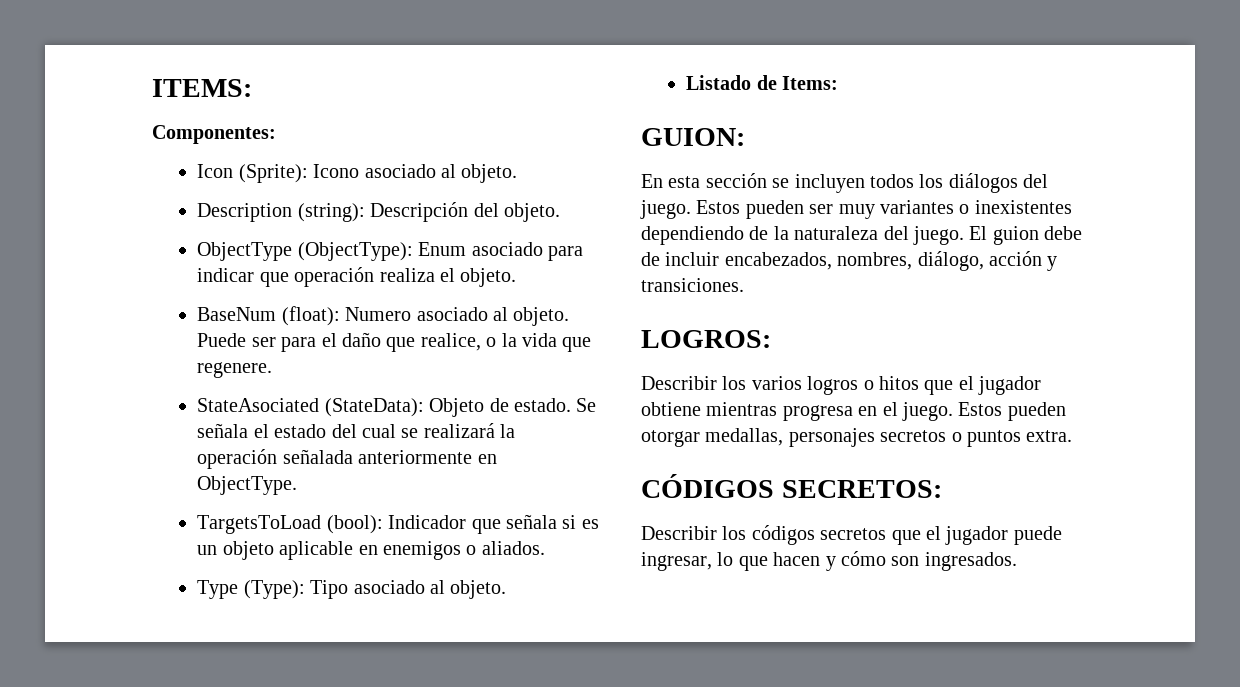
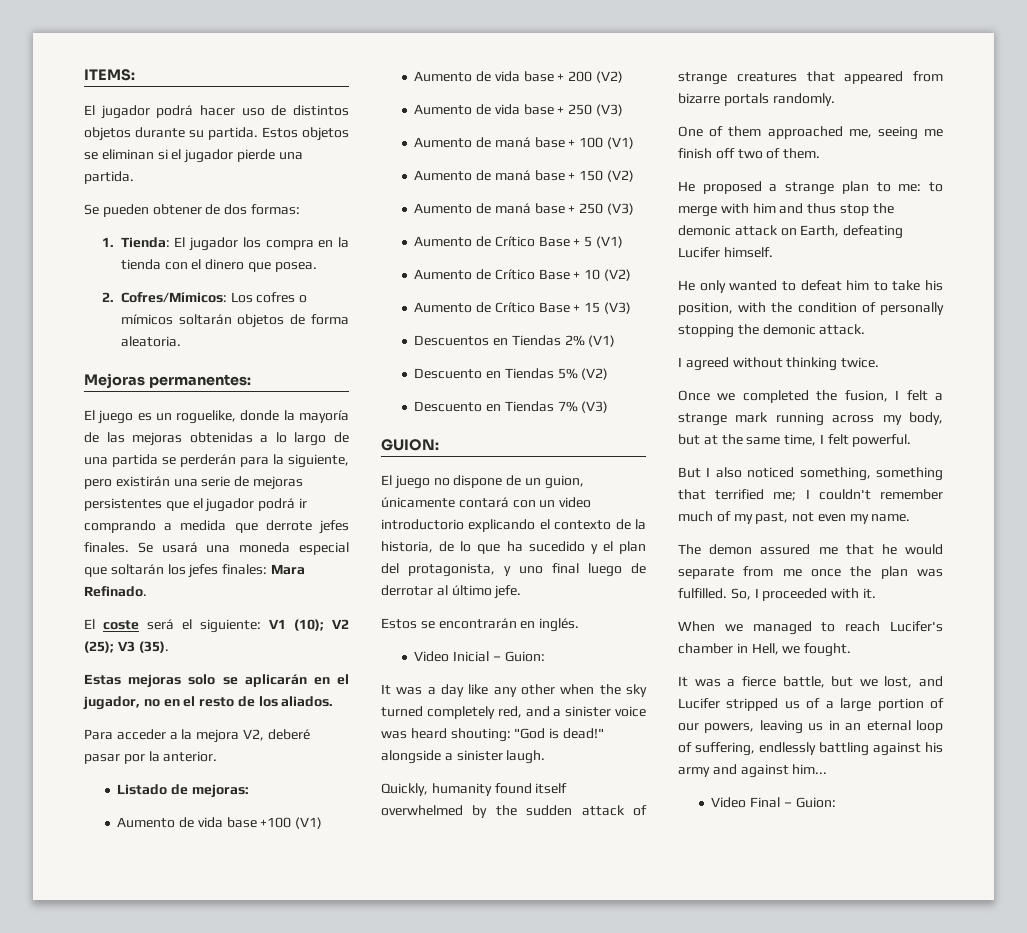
- Componentes:
- Icon (Sprite): Icono asociado al objeto.
- Description (string): Descripción del objeto.
- ObjectType (ObjectType): Enum asociado para indicar que operación realiza el objeto.
- BaseNum (float): Numero asociado al objeto. Puede ser para el daño que realice, o la vida que regenere.
- StateAsociated (StateData): Objeto de estado. Se señala el estado del cual se realizará la operación señalada anteriormente en ObjectType.
- TargetsToLoad (bool): Indicador que señala si es un objeto aplicable en enemigos o aliados.
- Type (Type): Tipo asociado al objeto.
- Listado de Items:
+ El jugador podrá hacer uso de distintos objetos durante su partida. Estos objetos se eliminan si el jugador pierde una partida.
+ Se pueden obtener de dos formas:
+ 1. Tienda: El jugador los compra en la tienda con el dinero que posea.
+ 2. Cofres/Mímicos: Los cofres o mímicos soltarán objetos de forma aleatoria.
+ Mejoras permanentes:
+ El juego es un roguelike, donde la mayoría de las mejoras obtenidas a lo largo de una partida se perderán para la siguiente, pero existirán una serie de mejoras persistentes que el jugador podrá ir comprando a medida que derrote jefes finales. Se usará una moneda especial que soltarán los jefes finales: Mara Refinado.
+ El coste será el siguiente: V1 (10); V2 (25); V3 (35).
+ Estas mejoras solo se aplicarán en el jugador, no en el resto de los aliados.
+ Para acceder a la mejora V2, deberé pasar por la anterior.
+ Listado de mejoras:
+ Aumento de vida base +100 (V1)
+ Aumento de vida base + 200 (V2)
+ Aumento de vida base + 250 (V3)
+ Aumento de maná base + 100 (V1)
+ Aumento de maná base + 150 (V2)
+ Aumento de maná base + 250 (V3)
+ Aumento de Crítico Base + 5 (V1)
+ Aumento de Crítico Base + 10 (V2)
+ Aumento de Crítico Base + 15 (V3)
+ Descuentos en Tiendas 2% (V1)
+ Descuento en Tiendas 5% (V2)
+ Descuento en Tiendas 7% (V3)
  GUION:
- En esta sección se incluyen todos los diálogos del juego. Estos pueden ser muy variantes o inexistentes dependiendo de la naturaleza del juego. El guion debe de incluir encabezados, nombres, diálogo, acción y transiciones.
- LOGROS:
- Describir los varios logros o hitos que el jugador obtiene mientras progresa en el juego. Estos pueden otorgar medallas, personajes secretos o puntos extra.
- CÓDIGOS SECRETOS:
- Describir los códigos secretos que el jugador puede ingresar, lo que hacen y cómo son ingresados.
+ El juego no dispone de un guion, únicamente contará con un video introductorio explicando el contexto de la historia, de lo que ha sucedido y el plan del protagonista, y uno final luego de derrotar al último jefe.
+ Estos se encontrarán en inglés.
+ Video Inicial – Guion:
+ It was a day like any other when the sky turned completely red, and a sinister voice was heard shouting: "God is dead!" alongside a sinister laugh.
+ Quickly, humanity found itself overwhelmed by the sudden attack of strange creatures that appeared from bizarre portals randomly.
+ One of them approached me, seeing me finish off two of them.
+ He proposed a strange plan to me: to merge with him and thus stop the demonic attack on Earth, defeating Lucifer himself.
+ He only wanted to defeat him to take his position, with the condition of personally stopping the demonic attack.
+ I agreed without thinking twice.
+ Once we completed the fusion, I felt a strange mark running across my body, but at the same time, I felt powerful.
+ But I also noticed something, something that terrified me; I couldn't remember much of my past, not even my name.
+ The demon assured me that he would separate from me once the plan was fulfilled. So, I proceeded with it.
+ When we managed to reach Lucifer's chamber in Hell, we fought.
+ It was a fierce battle, but we lost, and Lucifer stripped us of a large portion of our powers, leaving us in an eternal loop of suffering, endlessly battling against his army and against him...
+ Video Final – Guion:

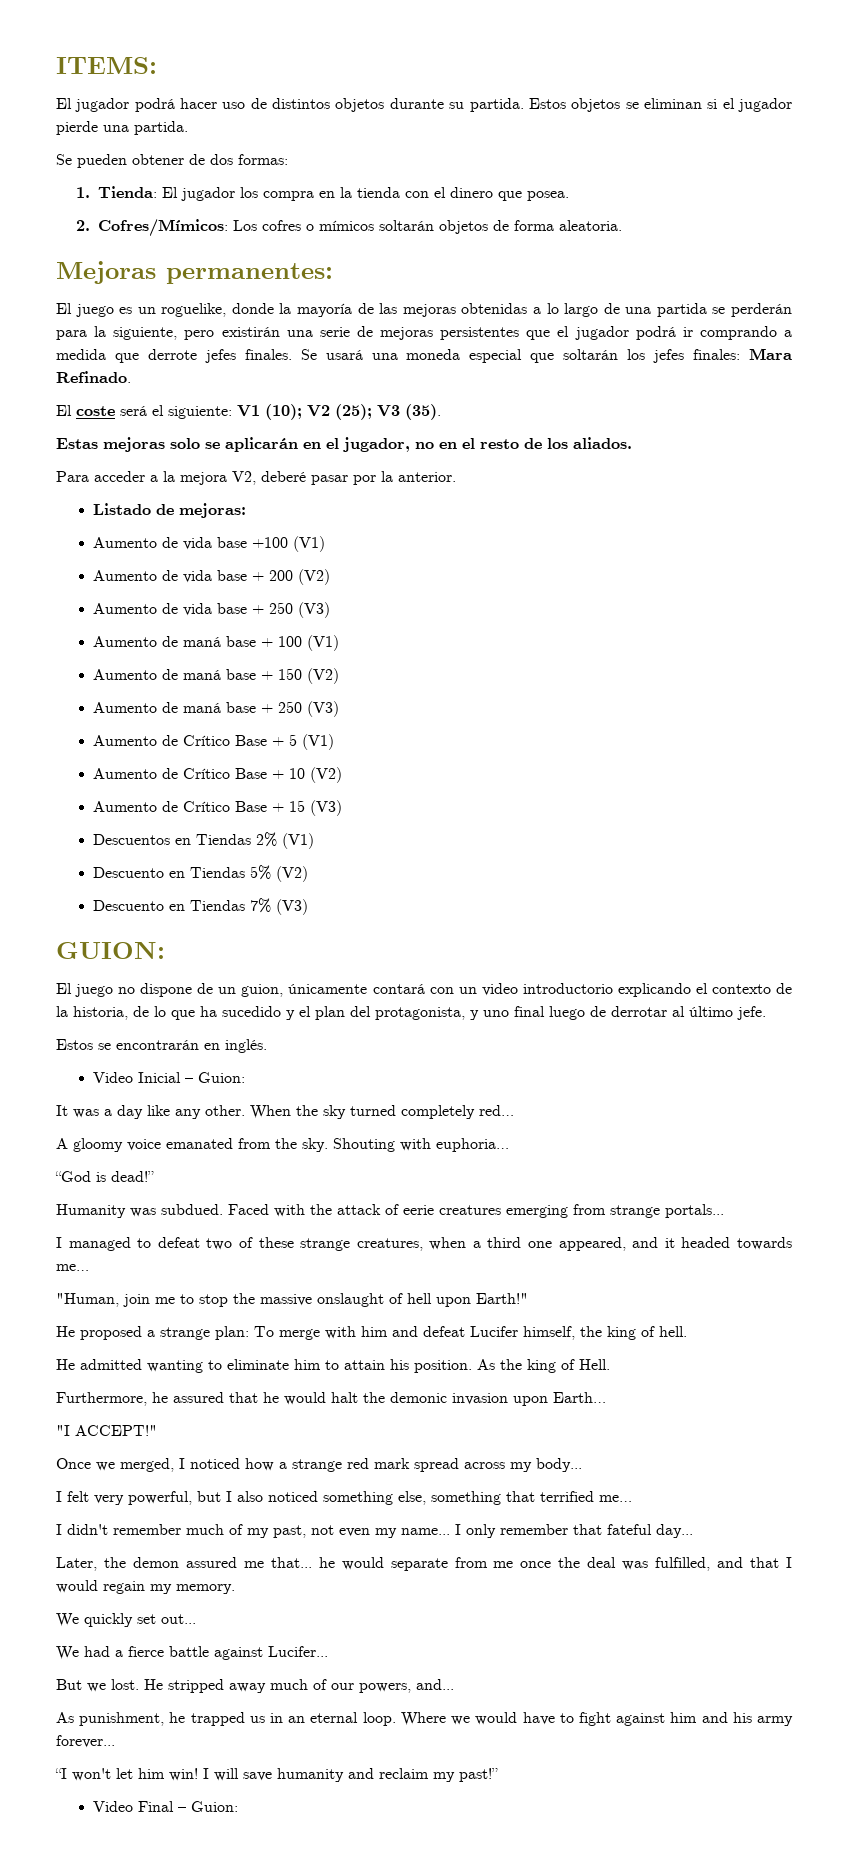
- It was a day like any other when the sky turned completely red, and a sinister voice was heard shouting: "God is dead!" alongside a sinister laugh.
- Quickly, humanity found itself overwhelmed by the sudden attack of strange creatures that appeared from bizarre portals randomly.
- One of them approached me, seeing me finish off two of them.
- He proposed a strange plan to me: to merge with him and thus stop the demonic attack on Earth, defeating Lucifer himself.
- He only wanted to defeat him to take his position, with the condition of personally stopping the demonic attack.
- I agreed without thinking twice.
- Once we completed the fusion, I felt a strange mark running across my body, but at the same time, I felt powerful.
- But I also noticed something, something that terrified me; I couldn't remember much of my past, not even my name.
- The demon assured me that he would separate from me once the plan was fulfilled. So, I proceeded with it.
- When we managed to reach Lucifer's chamber in Hell, we fought.
- It was a fierce battle, but we lost, and Lucifer stripped us of a large portion of our powers, leaving us in an eternal loop of suffering, endlessly battling against his army and against him...
+ It was a day like any other. When the sky turned completely red…
+ A gloomy voice emanated from the sky. Shouting with euphoria…
+ “God is dead!”
+ Humanity was subdued. Faced with the attack of eerie creatures emerging from strange portals...
+ I managed to defeat two of these strange creatures, when a third one appeared, and it headed towards me…
+ "Human, join me to stop the massive onslaught of hell upon Earth!"
+ He proposed a strange plan: To merge with him and defeat Lucifer himself, the king of hell.
+ He admitted wanting to eliminate him to attain his position. As the king of Hell.
+ Furthermore, he assured that he would halt the demonic invasion upon Earth…
+ "I ACCEPT!"
+ Once we merged, I noticed how a strange red mark spread across my body...
+ I felt very powerful, but I also noticed something else, something that terrified me…
+ I didn't remember much of my past, not even my name... I only remember that fateful day...
+ Later, the demon assured me that... he would separate from me once the deal was fulfilled, and that I would regain my memory.
+ We quickly set out...
+ We had a fierce battle against Lucifer...
+ But we lost. He stripped away much of our powers, and...
+ As punishment, he trapped us in an eternal loop. Where we would have to fight against him and his army forever...
+ “I won't let him win! I will save humanity and reclaim my past!”

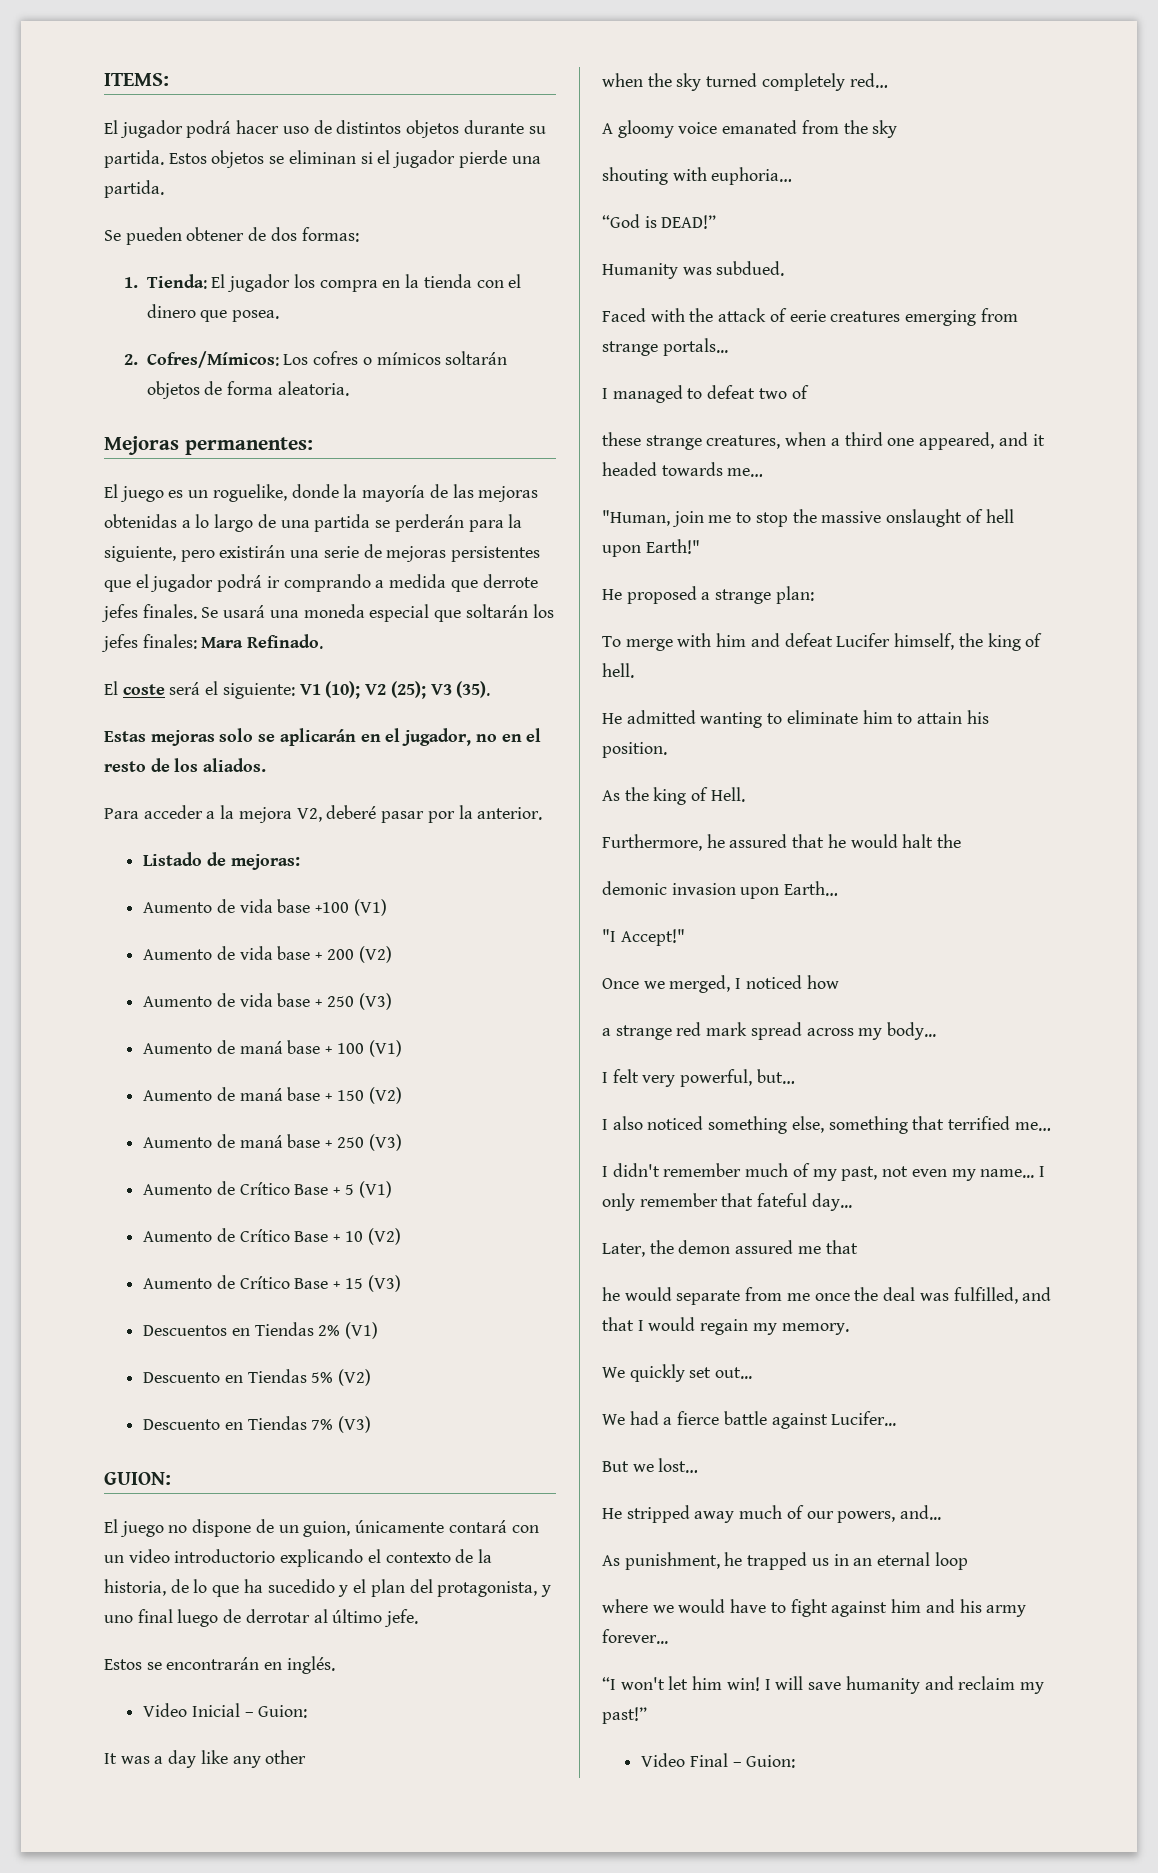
- It was a day like any other. When the sky turned completely red…
+ It was a day like any other
+ when the sky turned completely red…
- A gloomy voice emanated from the sky. Shouting with euphoria…
+ A gloomy voice emanated from the sky
+ shouting with euphoria…
- “God is dead!”
+ “God is DEAD!”
- Humanity was subdued. Faced with the attack of eerie creatures emerging from strange portals...
+ Humanity was subdued.
+ Faced with the attack of eerie creatures emerging from strange portals...
- I managed to defeat two of these strange creatures, when a third one appeared, and it headed towards me…
+ I managed to defeat two of
+ these strange creatures, when a third one appeared, and it headed towards me…
- He proposed a strange plan: To merge with him and defeat Lucifer himself, the king of hell.
+ He proposed a strange plan:
+ To merge with him and defeat Lucifer himself, the king of hell.
- He admitted wanting to eliminate him to attain his position. As the king of Hell.
+ He admitted wanting to eliminate him to attain his position.
+ As the king of Hell.
- Furthermore, he assured that he would halt the demonic invasion upon Earth…
+ Furthermore, he assured that he would halt the
+ demonic invasion upon Earth…
- "I ACCEPT!"
+ "I Accept!"
- Once we merged, I noticed how a strange red mark spread across my body...
+ Once we merged, I noticed how
+ a strange red mark spread across my body...
- I felt very powerful, but I also noticed something else, something that terrified me…
+ I felt very powerful, but…
+ I also noticed something else, something that terrified me…
- Later, the demon assured me that... he would separate from me once the deal was fulfilled, and that I would regain my memory.
+ Later, the demon assured me that
+ he would separate from me once the deal was fulfilled, and that I would regain my memory.
- But we lost. He stripped away much of our powers, and...
+ But we lost…
+ He stripped away much of our powers, and...
- As punishment, he trapped us in an eternal loop. Where we would have to fight against him and his army forever...
+ As punishment, he trapped us in an eternal loop
+ where we would have to fight against him and his army forever...

